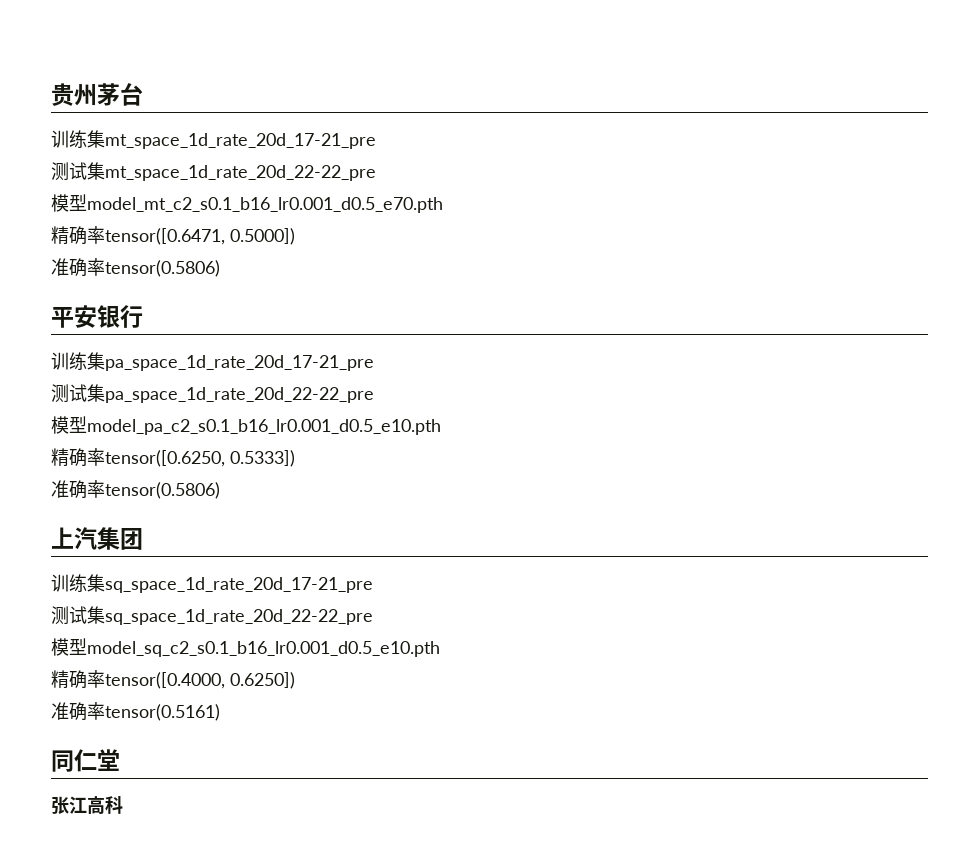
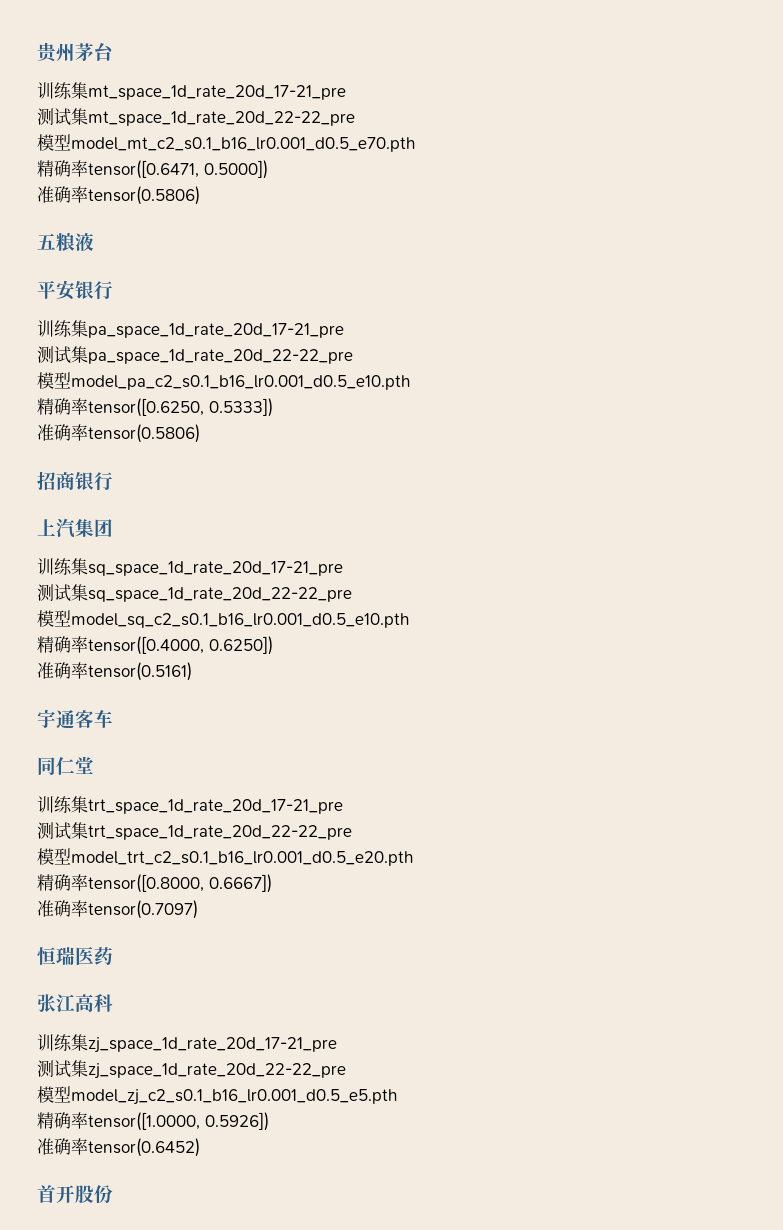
+ 五粮液
+ 招商银行
+ 宇通客车
+ 训练集trt_space_1d_rate_20d_17-21_pre
+ 测试集trt_space_1d_rate_20d_22-22_pre
+ 模型model_trt_c2_s0.1_b16_lr0.001_d0.5_e20.pth
+ 精确率tensor([0.8000, 0.6667])
+ 准确率tensor(0.7097)
+ 恒瑞医药
  张江高科
+ 训练集zj_space_1d_rate_20d_17-21_pre
+ 测试集zj_space_1d_rate_20d_22-22_pre
+ 模型model_zj_c2_s0.1_b16_lr0.001_d0.5_e5.pth
+ 精确率tensor([1.0000, 0.5926])
+ 准确率tensor(0.6452)
+ 首开股份

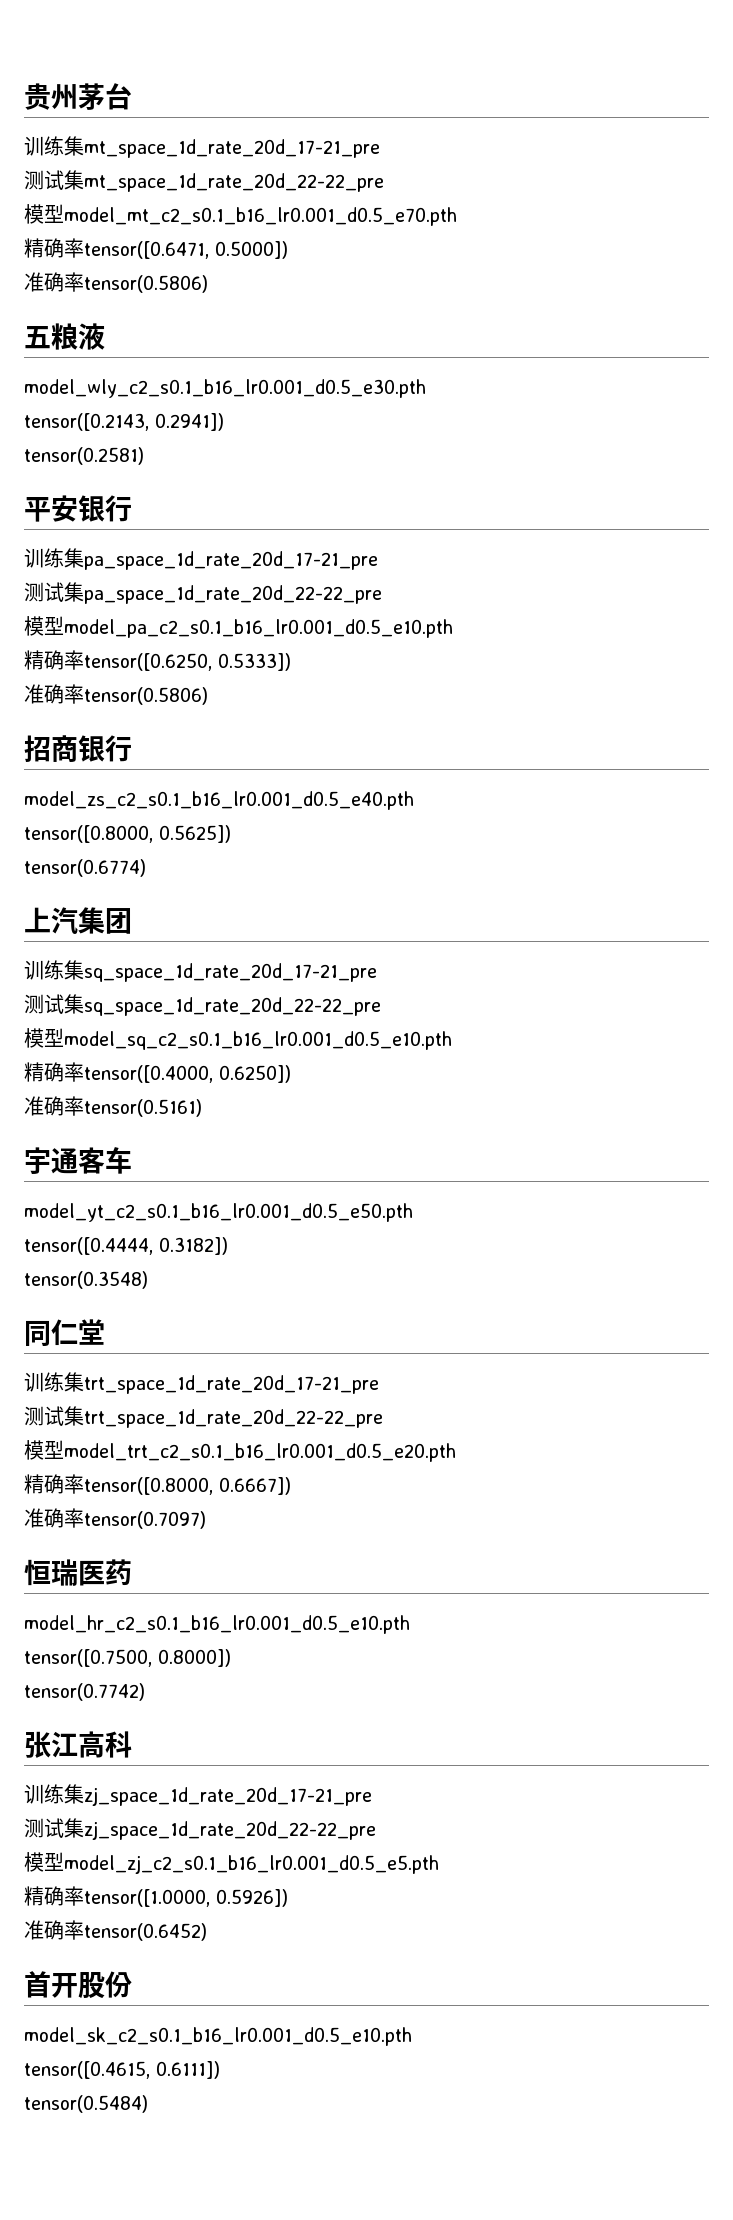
+ model_wly_c2_s0.1_b16_lr0.001_d0.5_e30.pth
+ tensor([0.2143, 0.2941])
+ tensor(0.2581)
+ model_zs_c2_s0.1_b16_lr0.001_d0.5_e40.pth
+ tensor([0.8000, 0.5625])
+ tensor(0.6774)
+ model_yt_c2_s0.1_b16_lr0.001_d0.5_e50.pth
+ tensor([0.4444, 0.3182])
+ tensor(0.3548)
+ model_hr_c2_s0.1_b16_lr0.001_d0.5_e10.pth
+ tensor([0.7500, 0.8000])
+ tensor(0.7742)
+ model_sk_c2_s0.1_b16_lr0.001_d0.5_e10.pth
+ tensor([0.4615, 0.6111])
+ tensor(0.5484)

